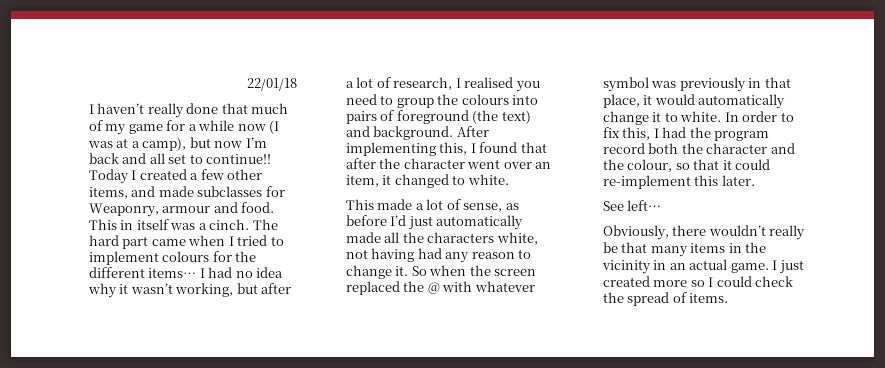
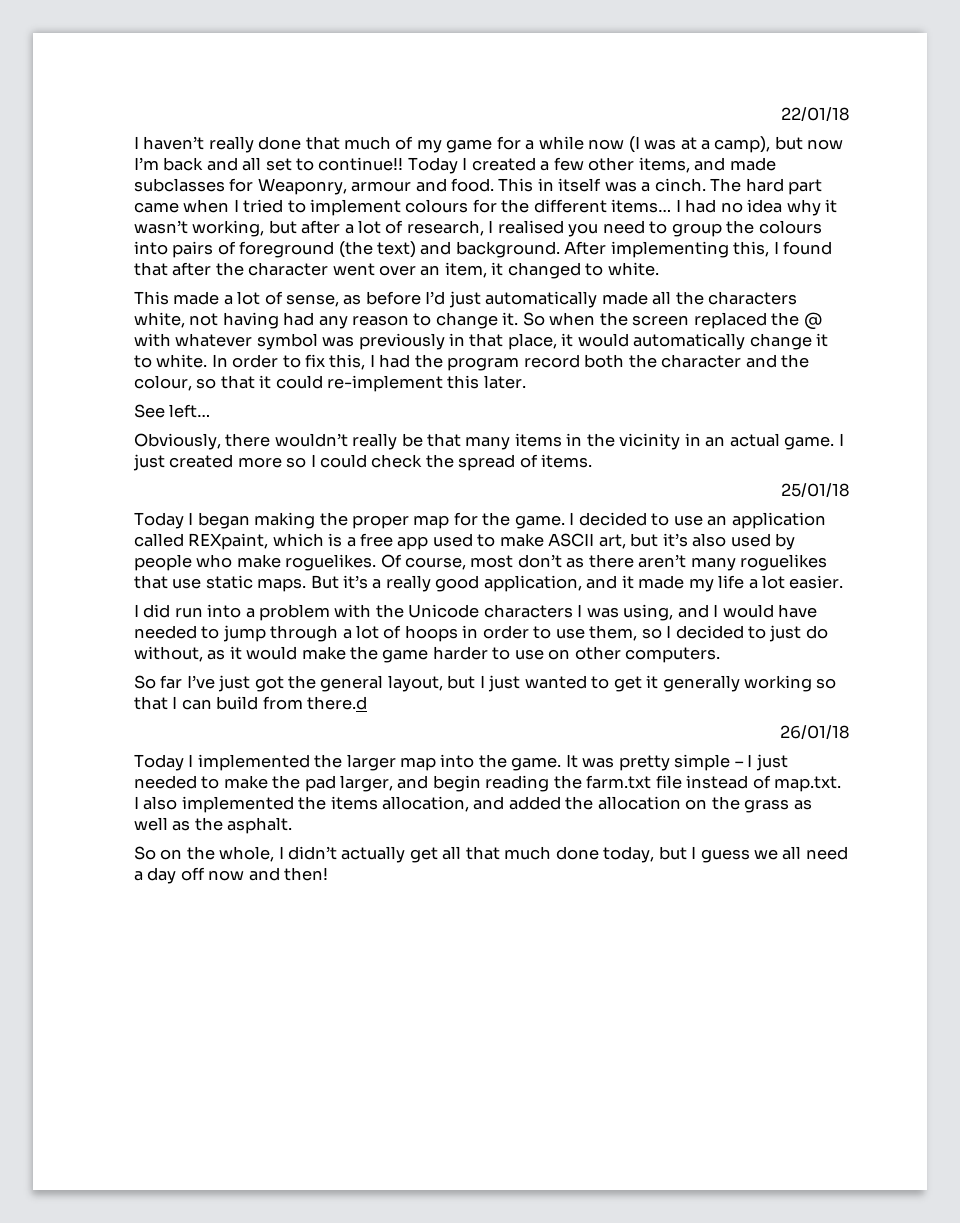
+ 25/01/18
+ Today I began making the proper map for the game. I decided to use an application called REXpaint, which is a free app used to make ASCII art, but it’s also used by people who make roguelikes. Of course, most don’t as there aren’t many roguelikes that use static maps. But it’s a really good application, and it made my life a lot easier.
+ I did run into a problem with the Unicode characters I was using, and I would have needed to jump through a lot of hoops in order to use them, so I decided to just do without, as it would make the game harder to use on other computers.
+ So far I’ve just got the general layout, but I just wanted to get it generally working so that I can build from there.d
+ 26/01/18
+ Today I implemented the larger map into the game. It was pretty simple – I just needed to make the pad larger, and begin reading the farm.txt file instead of map.txt. I also implemented the items allocation, and added the allocation on the grass as well as the asphalt.
+ So on the whole, I didn’t actually get all that much done today, but I guess we all need a day off now and then!

